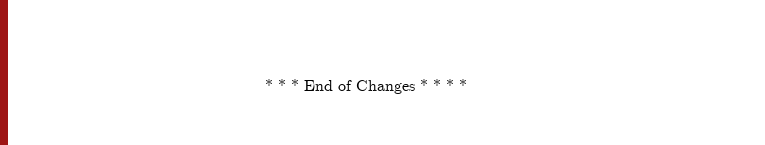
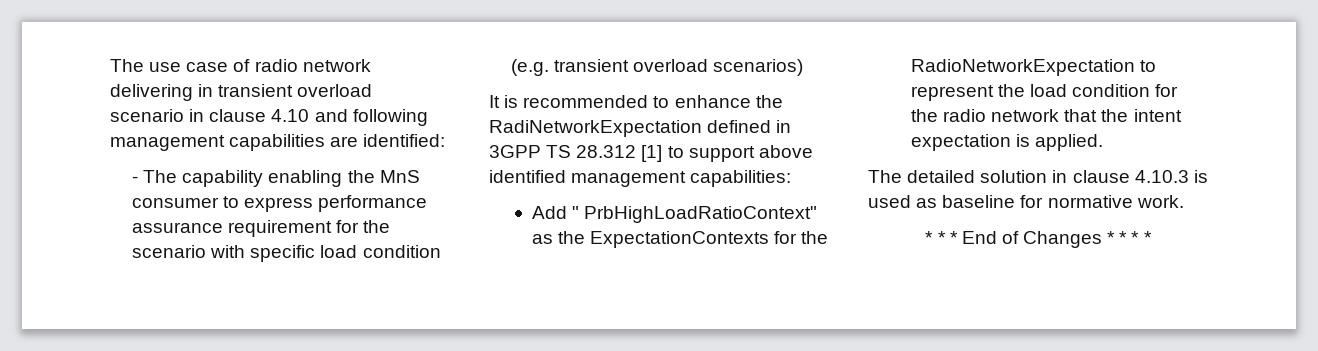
+ The use case of radio network delivering in transient overload scenario in clause 4.10 and following management capabilities are identified:
+ - The capability enabling the MnS consumer to express performance assurance requirement for the scenario with specific load condition (e.g. transient overload scenarios)
+ It is recommended to enhance the RadiNetworkExpectation defined in 3GPP TS 28.312 [1] to support above identified management capabilities:
+ Add " PrbHighLoadRatioContext" as the ExpectationContexts for the RadioNetworkExpectation to represent the load condition for the radio network that the intent expectation is applied.
+ The detailed solution in clause 4.10.3 is used as baseline for normative work.

